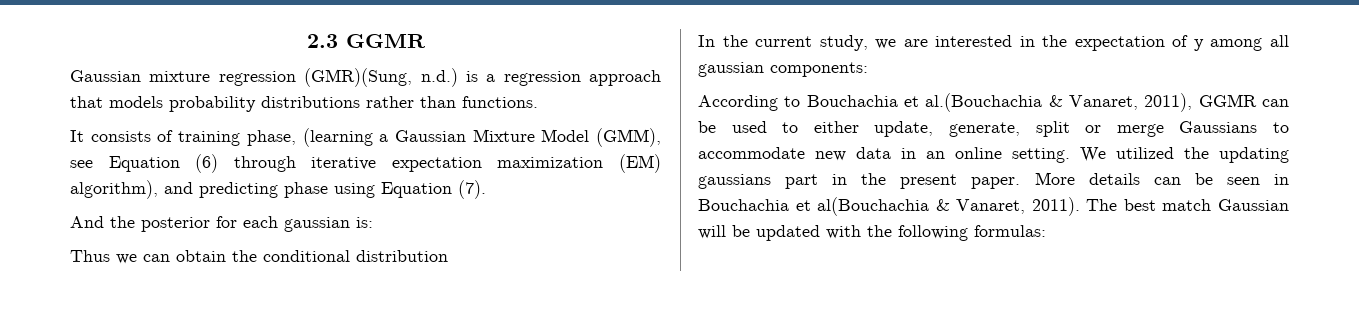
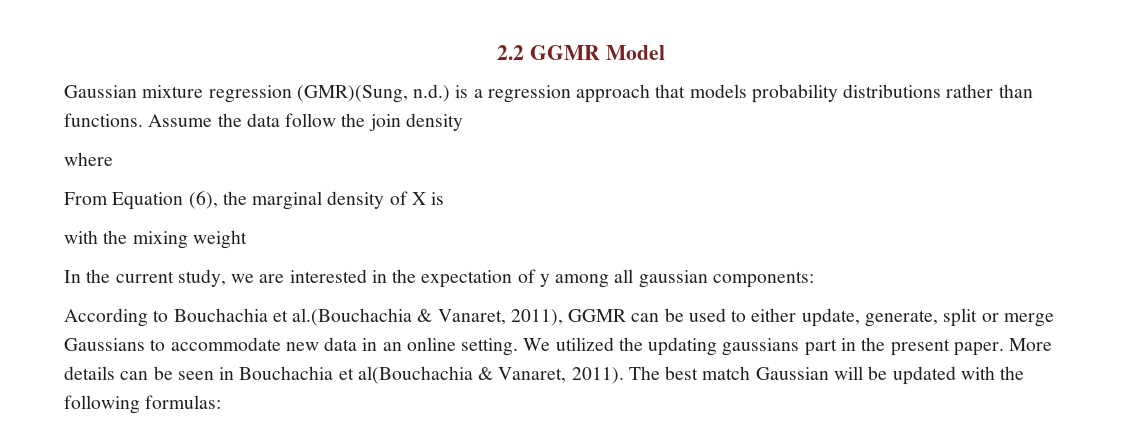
- 2.3 GGMR
+ 2.2 GGMR Model
- Gaussian mixture regression (GMR)(Sung, n.d.) is a regression approach that models probability distributions rather than functions.
- It consists of training phase, (learning a Gaussian Mixture Model (GMM), see Equation (6) through iterative expectation maximization (EM) algorithm), and predicting phase using Equation (7).
- And the posterior for each gaussian is:
- Thus we can obtain the conditional distribution
+ Gaussian mixture regression (GMR)(Sung, n.d.) is a regression approach that models probability distributions rather than functions. Assume the data follow the join density
+ where
+ From Equation (6), the marginal density of X is
+ with the mixing weight

